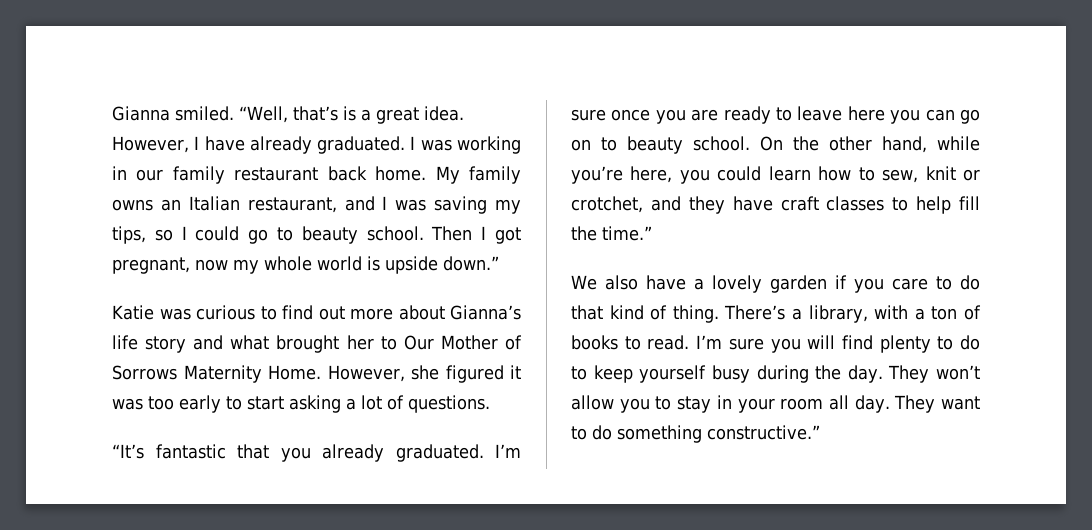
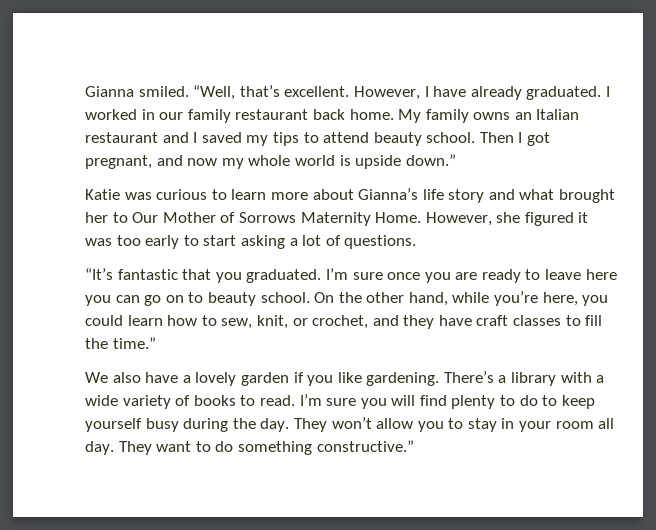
- “Well, that’s is a great idea.
+ “Well, that’s excellent.
- I was working in our family restaurant back home.
+ I worked in our family restaurant back home.
- My family owns an Italian restaurant, and I was saving my tips, so I could go to beauty school.
+ My family owns an Italian restaurant and I saved my tips to attend beauty school.
- Then I got pregnant, now my whole world is upside down.”
+ Then I got pregnant, and now my whole world is upside down.”
- Katie was curious to find out more about Gianna’s life story and what brought her to Our Mother of Sorrows Maternity Home.
+ Katie was curious to learn more about Gianna’s life story and what brought her to Our Mother of Sorrows Maternity Home.
- “It’s fantastic that you already graduated.
+ “It’s fantastic that you graduated.
- On the other hand, while you’re here, you could learn how to sew, knit or crotchet, and they have craft classes to help fill the time.”
+ On the other hand, while you’re here, you could learn how to sew, knit, or crochet, and they have craft classes to fill the time.”
- We also have a lovely garden if you care to do that kind of thing.
+ We also have a lovely garden if you like gardening.
- There’s a library, with a ton of books to read.
+ There’s a library with a wide variety of books to read.

